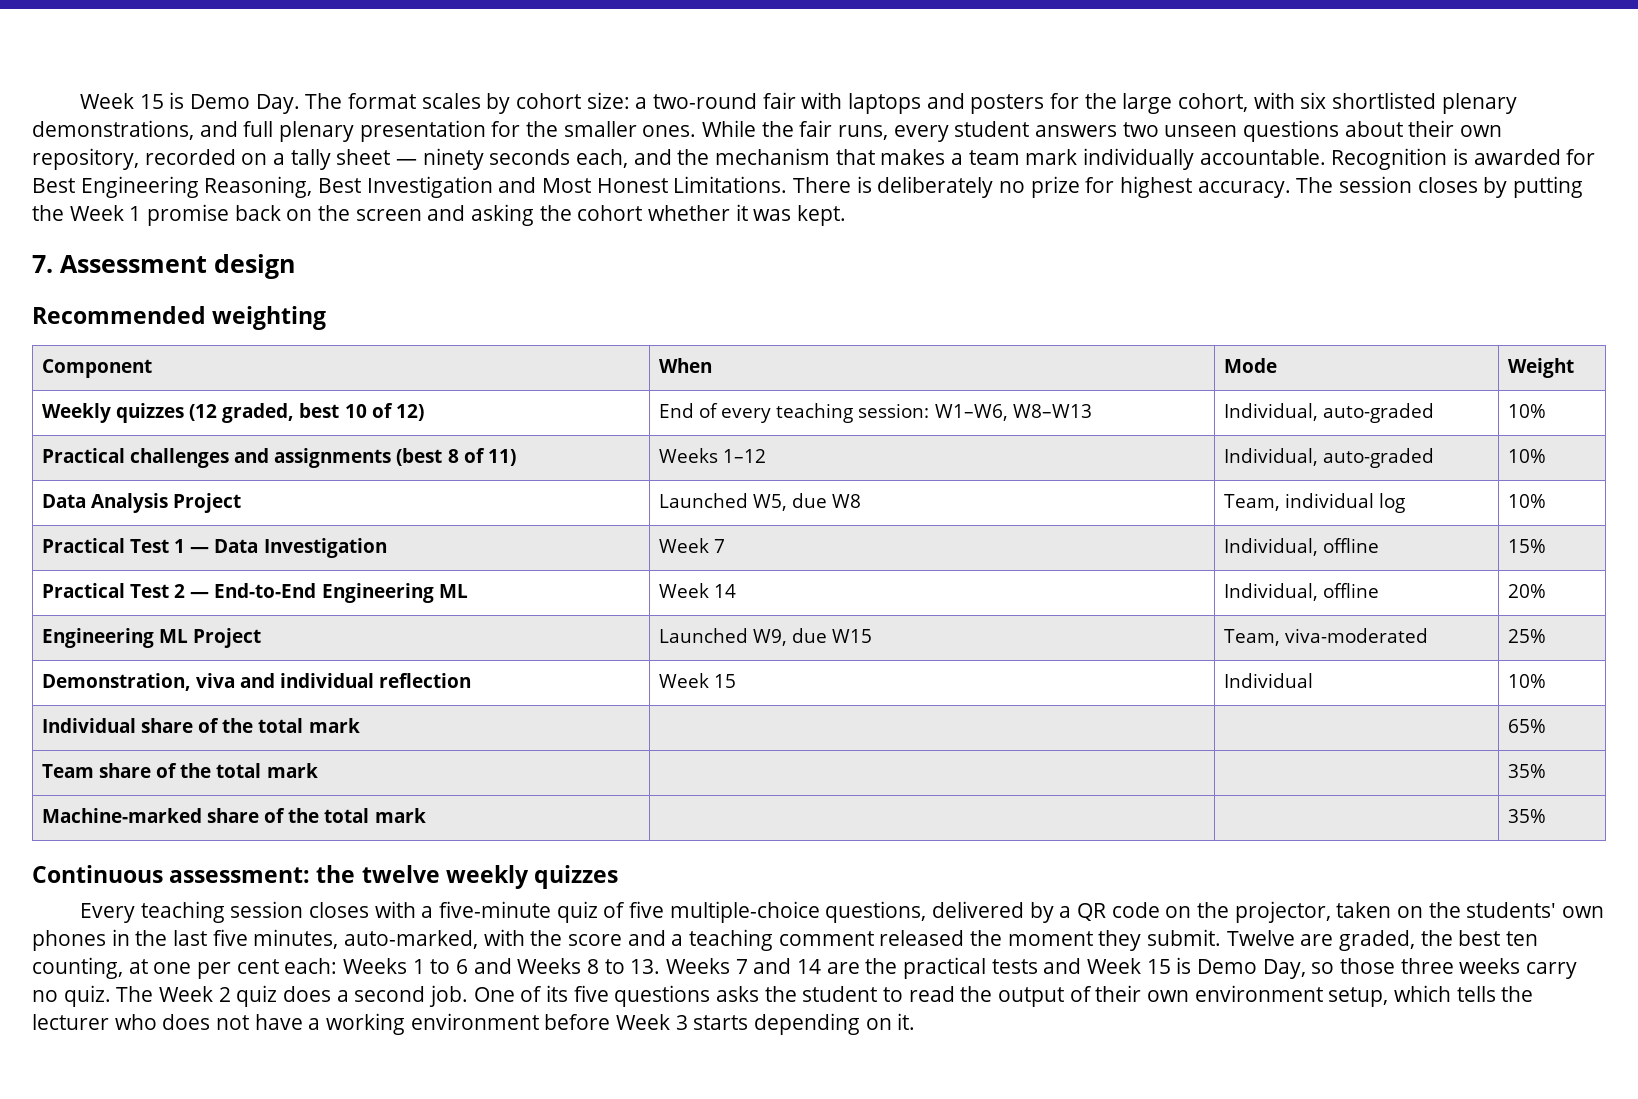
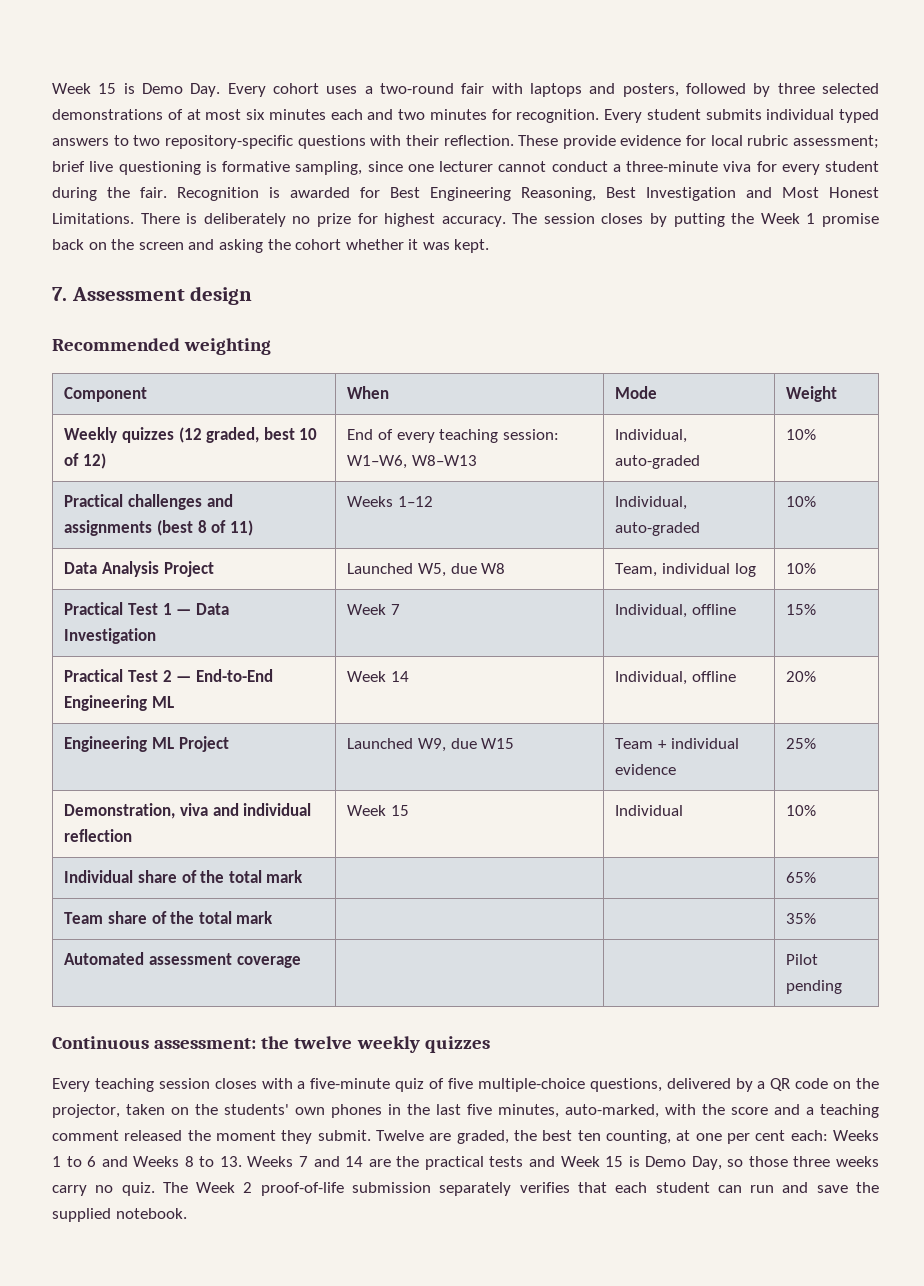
- Week 15 is Demo Day. The format scales by cohort size: a two-round fair with laptops and posters for the large cohort, with six shortlisted plenary demonstrations, and full plenary presentation for the smaller ones. While the fair runs, every student answers two unseen questions about their own repository, recorded on a tally sheet — ninety seconds each, and the mechanism that makes a team mark individually accountable.
+ Week 15 is Demo Day. Every cohort uses a two-round fair with laptops and posters, followed by three selected demonstrations of at most six minutes each and two minutes for recognition. Every student submits individual typed answers to two repository-specific questions with their reflection. These provide evidence for local rubric assessment; brief live questioning is formative sampling, since one lecturer cannot conduct a three-minute viva for every student during the fair.
- Engineering ML Project | Launched W9, due W15 | Team, viva-moderated | 25%
+ Engineering ML Project | Launched W9, due W15 | Team + individual evidence | 25%
- Machine-marked share of the total mark | | | 35%
+ Automated assessment coverage | | | Pilot pending
- The Week 2 quiz does a second job. One of its five questions asks the student to read the output of their own environment setup, which tells the lecturer who does not have a working environment before Week 3 starts depending on it.
+ The Week 2 proof-of-life submission separately verifies that each student can run and save the supplied notebook.

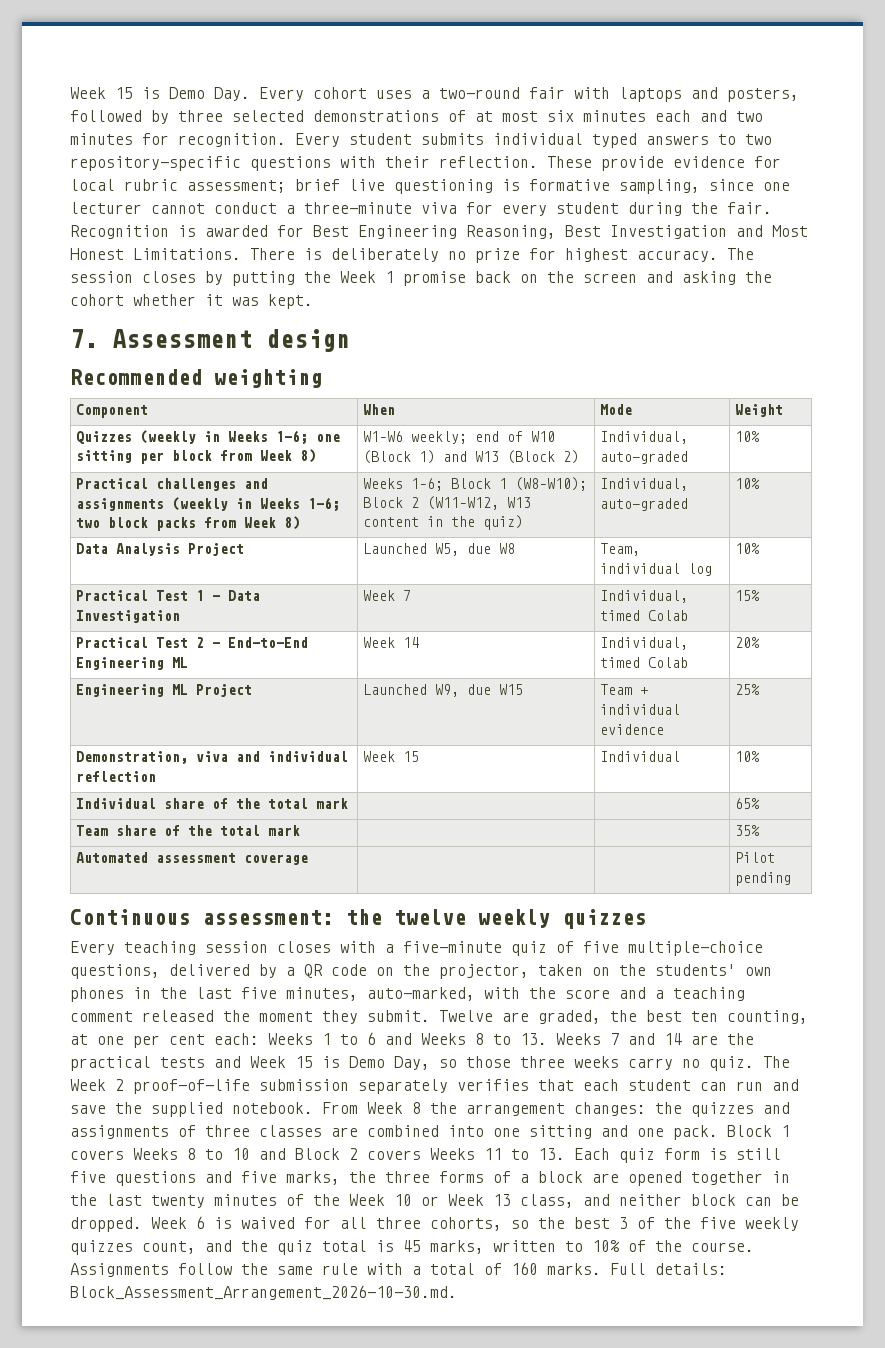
- Weekly quizzes (12 graded, best 10 of 12) | End of every teaching session: W1–W6, W8–W13 | Individual, auto-graded | 10%
+ Quizzes (weekly in Weeks 1–6; one sitting per block from Week 8) | W1–W6 weekly; end of W10 (Block 1) and W13 (Block 2) | Individual, auto-graded | 10%
- Practical challenges and assignments (best 8 of 11) | Weeks 1–12 | Individual, auto-graded | 10%
+ Practical challenges and assignments (weekly in Weeks 1–6; two block packs from Week 8) | Weeks 1–6; Block 1 (W8–W10); Block 2 (W11–W12, W13 content in the quiz) | Individual, auto-graded | 10%
- Practical Test 1 — Data Investigation | Week 7 | Individual, offline | 15%
+ Practical Test 1 — Data Investigation | Week 7 | Individual, timed Colab | 15%
- Practical Test 2 — End-to-End Engineering ML | Week 14 | Individual, offline | 20%
+ Practical Test 2 — End-to-End Engineering ML | Week 14 | Individual, timed Colab | 20%
+ From Week 8 the arrangement changes: the quizzes and assignments of three classes are combined into one sitting and one pack. Block 1 covers Weeks 8 to 10 and Block 2 covers Weeks 11 to 13. Each quiz form is still five questions and five marks, the three forms of a block are opened together in the last twenty minutes of the Week 10 or Week 13 class, and neither block can be dropped. Week 6 is waived for all three cohorts, so the best 3 of the five weekly quizzes count, and the quiz total is 45 marks, written to 10% of the course. Assignments follow the same rule with a total of 160 marks. Full details: Block_Assessment_Arrangement_2026-10-30.md.

